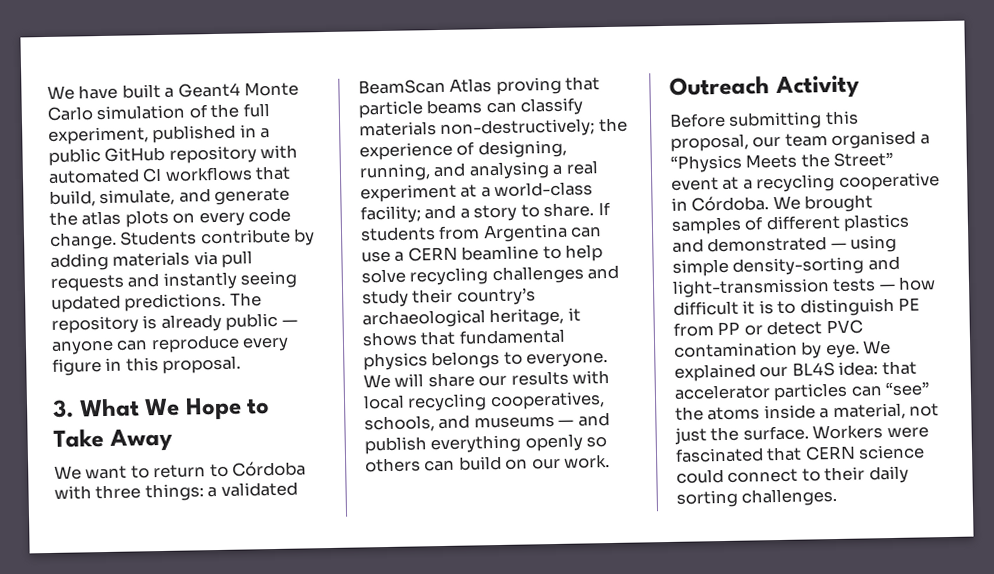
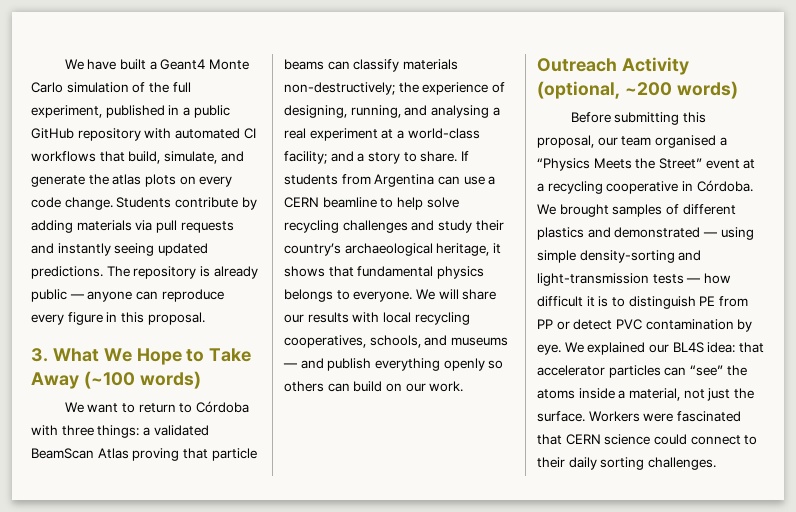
- 3. What We Hope to Take Away
+ 3. What We Hope to Take Away (~100 words)
- Outreach Activity
+ Outreach Activity (optional, ~200 words)

